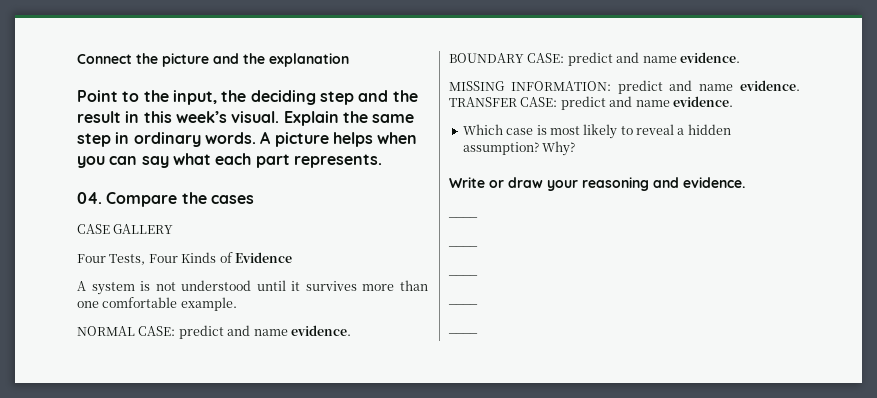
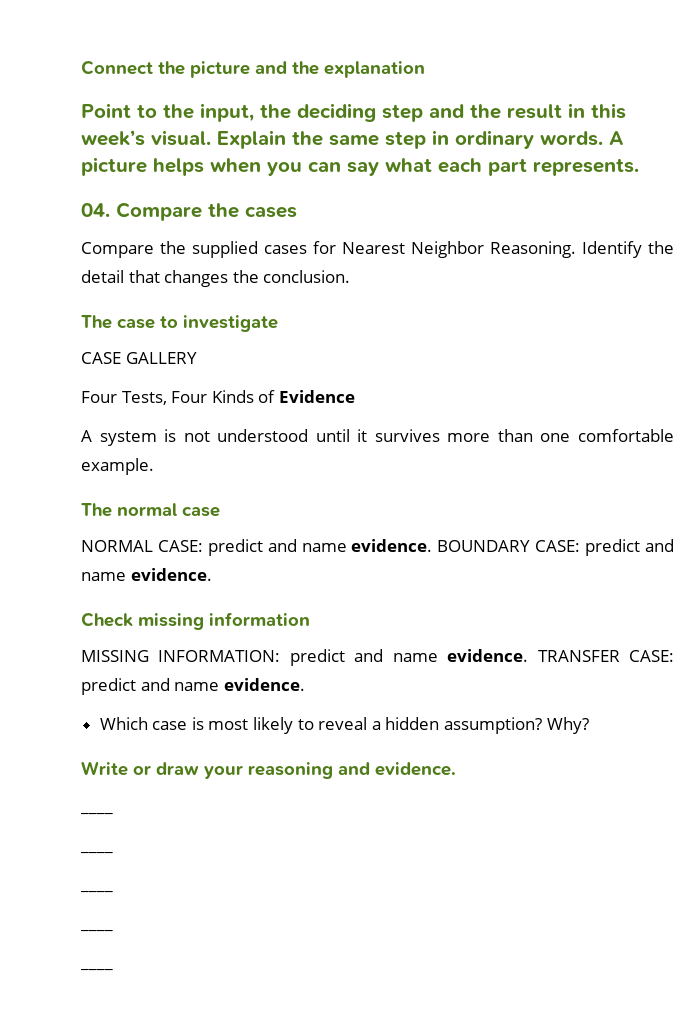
+ Compare the supplied cases for Nearest Neighbor Reasoning. Identify the detail that changes the conclusion.
+ The case to investigate
+ The normal case
+ Check missing information

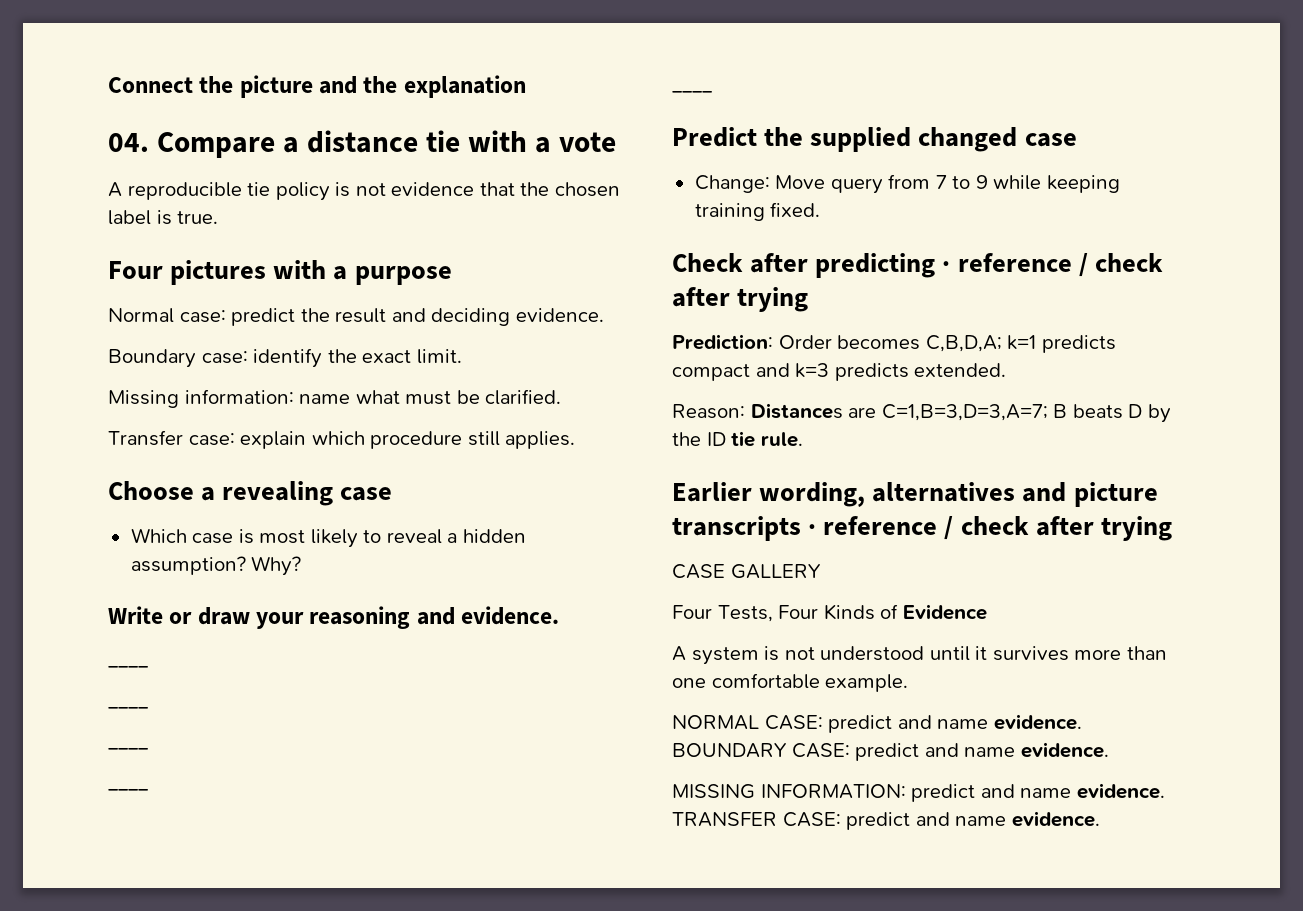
- Point to the input, the deciding step and the result in this week’s visual. Explain the same step in ordinary words. A picture helps when you can say what each part represents.
- 04. Compare the cases
- Compare the supplied cases for Nearest Neighbor Reasoning. Identify the detail that changes the conclusion.
- The case to investigate
- CASE GALLERY
- Four Tests, Four Kinds of Evidence
- A system is not understood until it survives more than one comfortable example.
- The normal case
- NORMAL CASE: predict and name evidence. BOUNDARY CASE: predict and name evidence.
- Check missing information
- MISSING INFORMATION: predict and name evidence. TRANSFER CASE: predict and name evidence.
+ 04. Compare a distance tie with a vote
+ A reproducible tie policy is not evidence that the chosen label is true.
+ Four pictures with a purpose
+ Normal case: predict the result and deciding evidence.
+ Boundary case: identify the exact limit.
+ Missing information: name what must be clarified.
+ Transfer case: explain which procedure still applies.
+ Choose a revealing case
+ Predict the supplied changed case
+ Change: Move query from 7 to 9 while keeping training fixed.
+ Check after predicting · reference / check after trying
+ Prediction: Order becomes C,B,D,A; k=1 predicts compact and k=3 predicts extended.
+ Reason: Distances are C=1,B=3,D=3,A=7; B beats D by the ID tie rule.
+ Earlier wording, alternatives and picture transcripts · reference / check after trying
+ CASE GALLERY
+ Four Tests, Four Kinds of Evidence
+ A system is not understood until it survives more than one comfortable example.
+ NORMAL CASE: predict and name evidence. BOUNDARY CASE: predict and name evidence.
+ MISSING INFORMATION: predict and name evidence. TRANSFER CASE: predict and name evidence.

